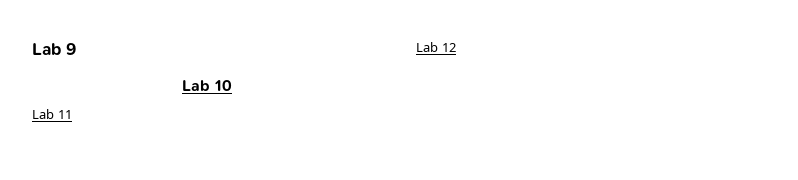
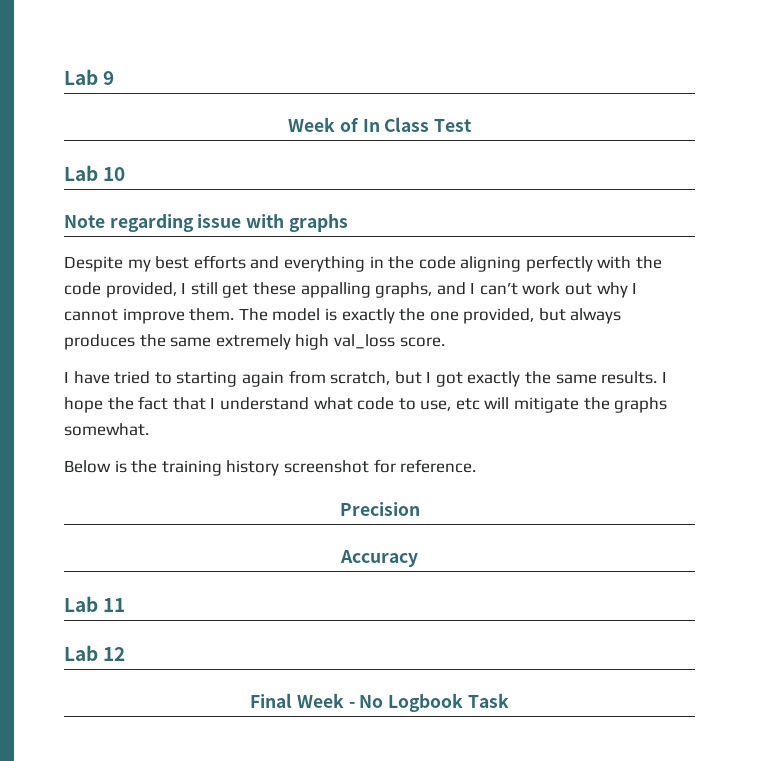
+ Week of In Class Test
  Lab 10
+ Note regarding issue with graphs
+ Despite my best efforts and everything in the code aligning perfectly with the code provided, I still get these appalling graphs, and I can’t work out why I cannot improve them. The model is exactly the one provided, but always produces the same extremely high val_loss score.
+ I have tried to starting again from scratch, but I got exactly the same results. I hope the fact that I understand what code to use, etc will mitigate the graphs somewhat.
+ Below is the training history screenshot for reference.
+ Precision
+ Accuracy
  Lab 11
  Lab 12
+ Final Week - No Logbook Task

